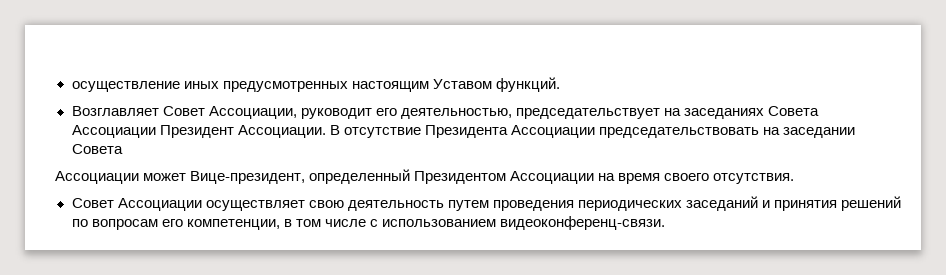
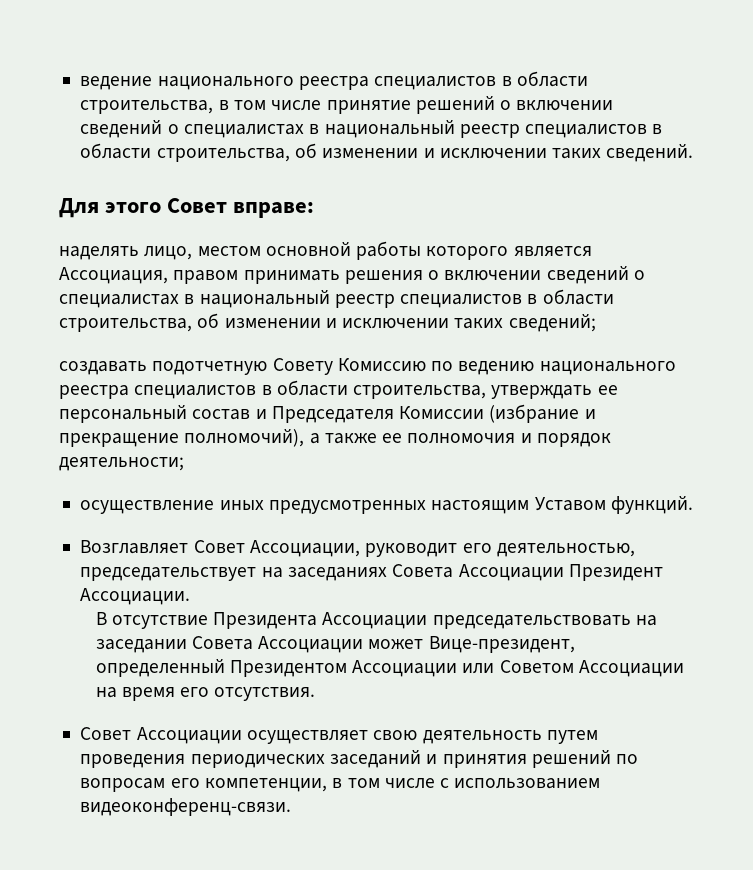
+ ведение национального реестра специалистов в области строительства, в том числе принятие решений о включении сведений о специалистах в национальный реестр специалистов в области строительства, об изменении и исключении таких сведений.
+ Для этого Совет вправе:
+ наделять лицо, местом основной работы которого является Ассоциация, правом принимать решения о включении сведений о специалистах в национальный реестр специалистов в области строительства, об изменении и исключении таких сведений;
+ создавать подотчетную Совету Комиссию по ведению национального реестра специалистов в области строительства, утверждать ее персональный состав и Председателя Комиссии (избрание и прекращение полномочий), а также ее полномочия и порядок деятельности;
- Возглавляет Совет Ассоциации, руководит его деятельностью, председательствует на заседаниях Совета Ассоциации Президент Ассоциации. В отсутствие Президента Ассоциации председательствовать на заседании Совета
- Ассоциации может Вице-президент, определенный Президентом Ассоциации на время своего отсутствия.
+ Возглавляет Совет Ассоциации, руководит его деятельностью, председательствует на заседаниях Совета Ассоциации Президент Ассоциации.
+ В отсутствие Президента Ассоциации председательствовать на заседании Совета Ассоциации может Вице-президент, определенный Президентом Ассоциации или Советом Ассоциации на время его отсутствия.

